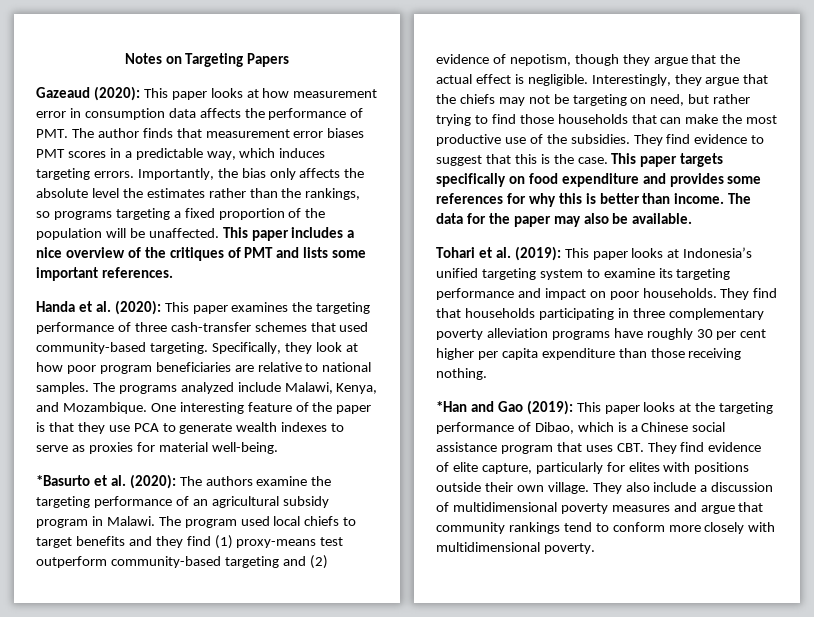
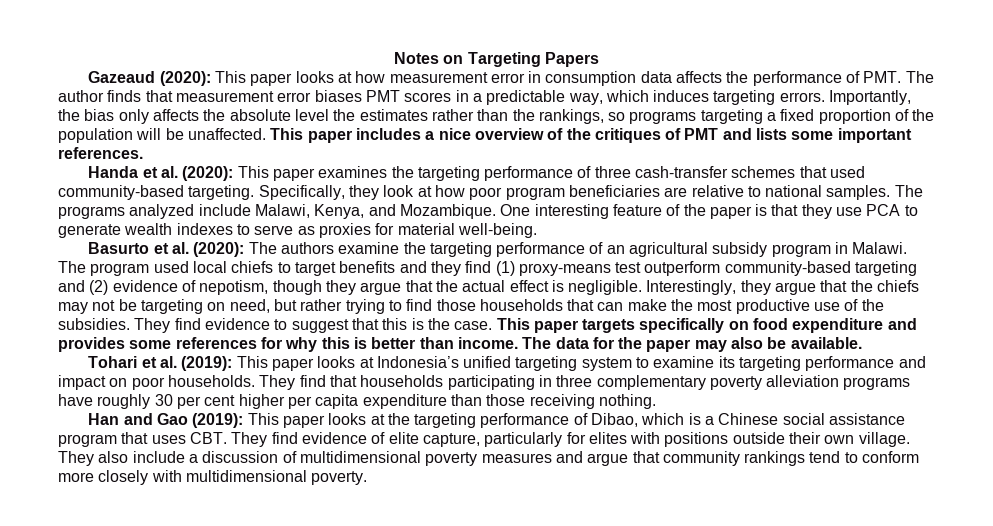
- *Basurto et al. (2020): The authors examine the targeting performance of an agricultural subsidy program in Malawi.
+ Basurto et al. (2020): The authors examine the targeting performance of an agricultural subsidy program in Malawi.
- *Han and Gao (2019): This paper looks at the targeting performance of Dibao, which is a Chinese social assistance program that uses CBT. They find evidence of elite capture, particularly for elites with positions outside their own village.
+ Han and Gao (2019): This paper looks at the targeting performance of Dibao, which is a Chinese social assistance program that uses CBT. They find evidence of elite capture, particularly for elites with positions outside their own village.

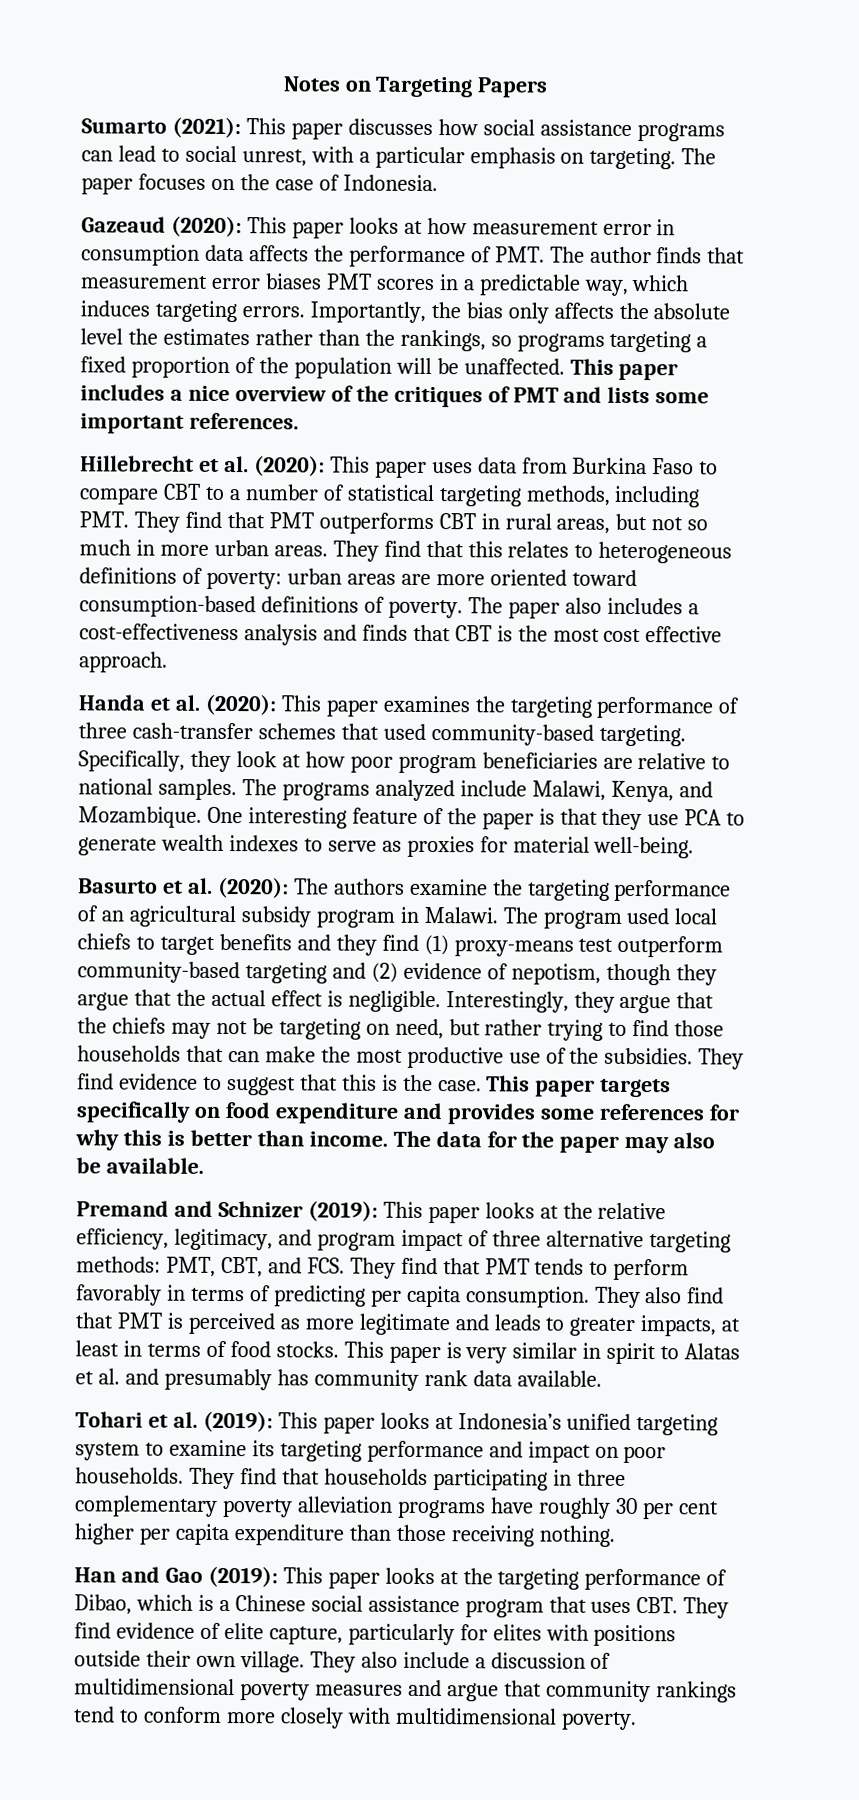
+ Sumarto (2021): This paper discusses how social assistance programs can lead to social unrest, with a particular emphasis on targeting. The paper focuses on the case of Indonesia.
+ Hillebrecht et al. (2020): This paper uses data from Burkina Faso to compare CBT to a number of statistical targeting methods, including PMT. They find that PMT outperforms CBT in rural areas, but not so much in more urban areas. They find that this relates to heterogeneous definitions of poverty: urban areas are more oriented toward consumption-based definitions of poverty. The paper also includes a cost-effectiveness analysis and finds that CBT is the most cost effective approach.
+ Premand and Schnizer (2019): This paper looks at the relative efficiency, legitimacy, and program impact of three alternative targeting methods: PMT, CBT, and FCS. They find that PMT tends to perform favorably in terms of predicting per capita consumption. They also find that PMT is perceived as more legitimate and leads to greater impacts, at least in terms of food stocks. This paper is very similar in spirit to Alatas et al. and presumably has community rank data available.

